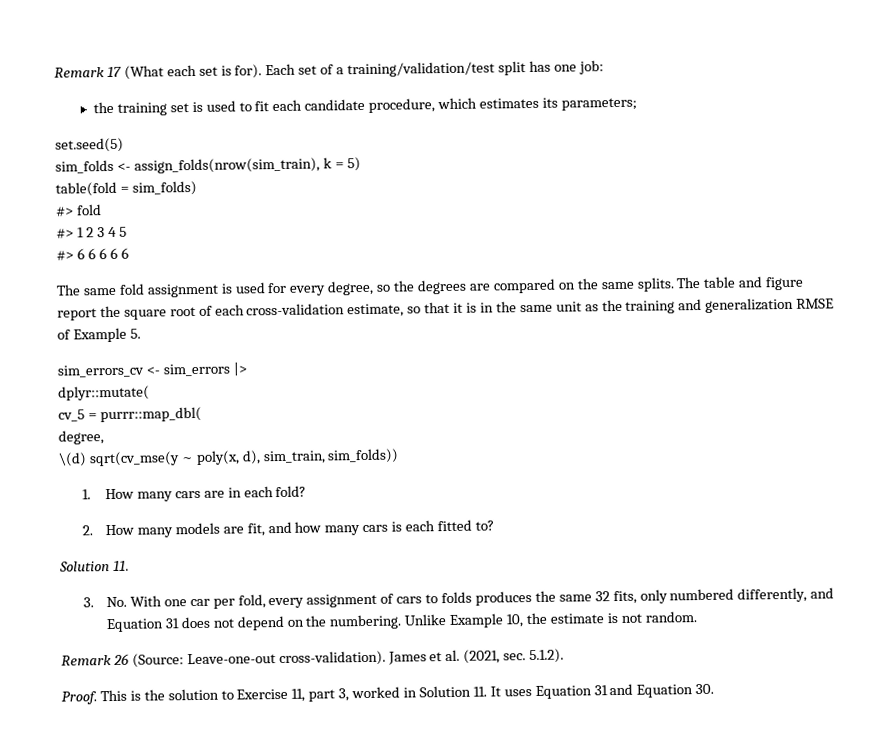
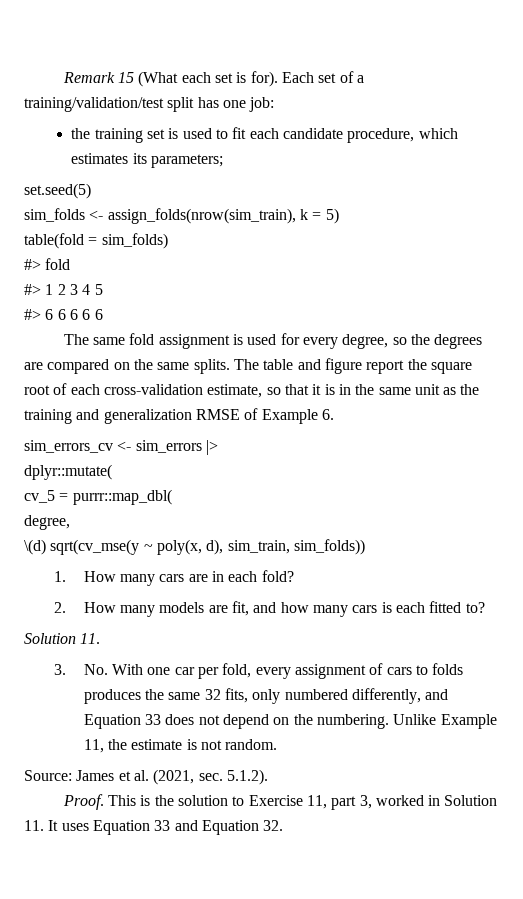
- Remark 17 (What each set is for).
+ Remark 15 (What each set is for).
- The table and figure report the square root of each cross-validation estimate, so that it is in the same unit as the training and generalization RMSE of Example 5.
+ The table and figure report the square root of each cross-validation estimate, so that it is in the same unit as the training and generalization RMSE of Example 6.
- 3. No. With one car per fold, every assignment of cars to folds produces the same 32 fits, only numbered differently, and Equation 31 does not depend on the numbering.
+ 3. No. With one car per fold, every assignment of cars to folds produces the same 32 fits, only numbered differently, and Equation 33 does not depend on the numbering.
- Unlike Example 10, the estimate is not random.
+ Unlike Example 11, the estimate is not random.
- Remark 26 (Source: Leave-one-out cross-validation). James et al. (2021, sec. 5.1.2).
+ Source: James et al. (2021, sec. 5.1.2).
- This is the solution to Exercise 11, part 3, worked in Solution 11. It uses Equation 31 and Equation 30.
+ This is the solution to Exercise 11, part 3, worked in Solution 11. It uses Equation 33 and Equation 32.

